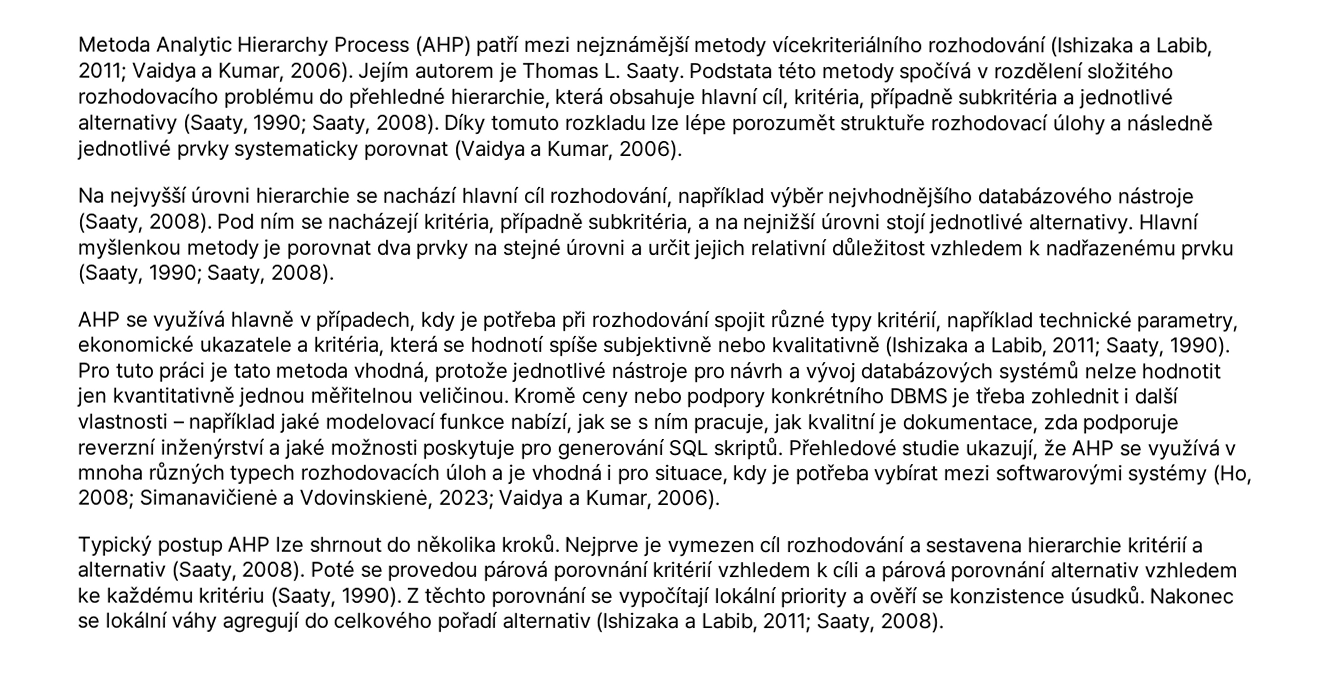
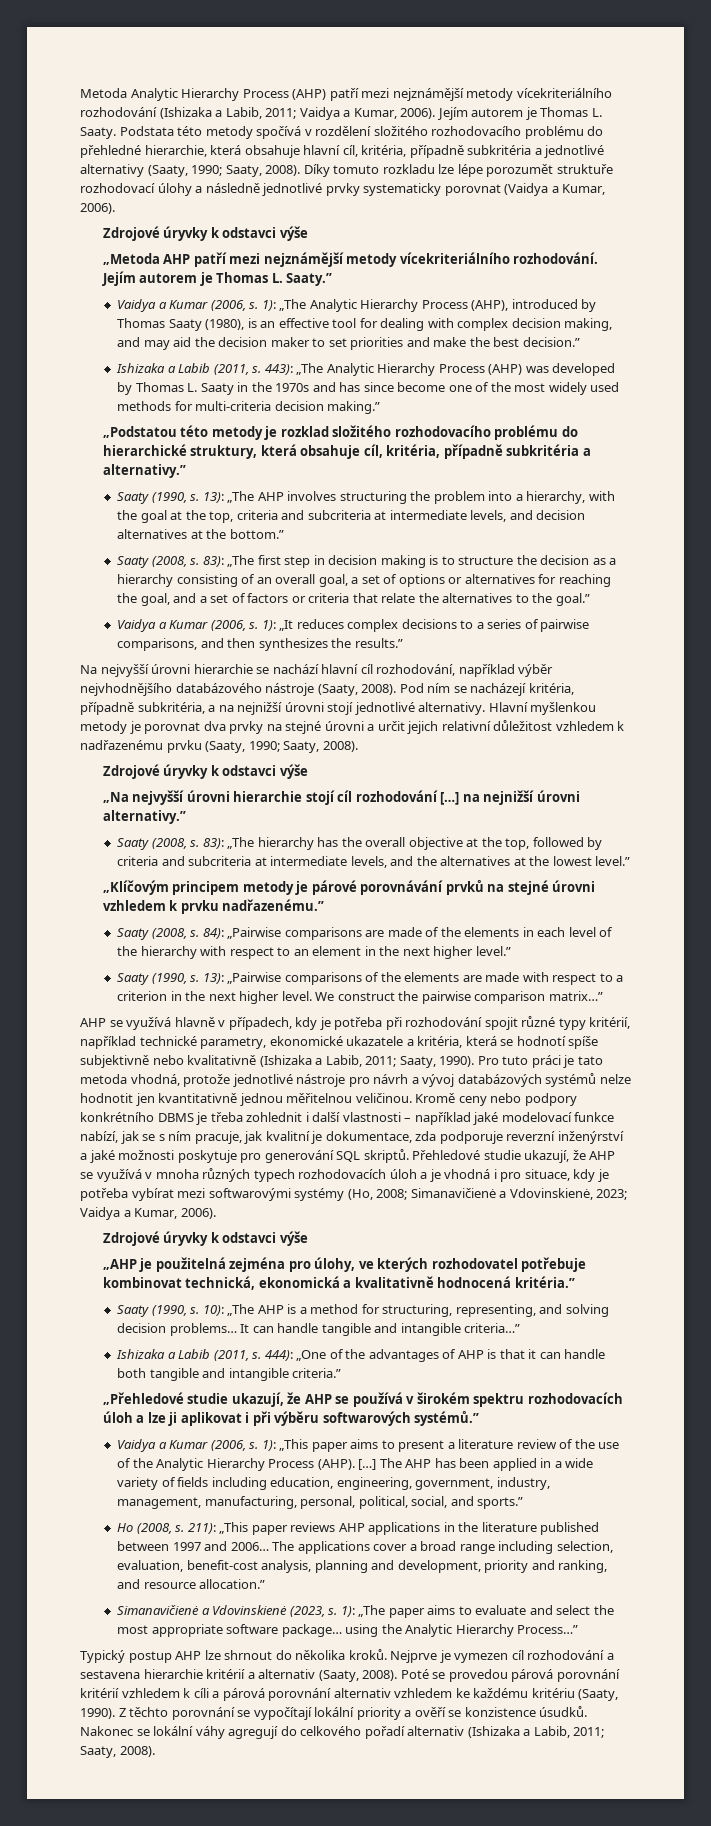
  Díky tomuto rozkladu lze lépe porozumět struktuře rozhodovací úlohy a následně jednotlivé prvky systematicky porovnat (Vaidya a Kumar, 2006).
+ Zdrojové úryvky k odstavci výše
+ „Metoda AHP patří mezi nejznámější metody vícekriteriálního rozhodování. Jejím autorem je Thomas L. Saaty.”
+ Vaidya a Kumar (2006, s. 1): „The Analytic Hierarchy Process (AHP), introduced by Thomas Saaty (1980), is an effective tool for dealing with complex decision making, and may aid the decision maker to set priorities and make the best decision.”
+ Ishizaka a Labib (2011, s. 443): „The Analytic Hierarchy Process (AHP) was developed by Thomas L. Saaty in the 1970s and has since become one of the most widely used methods for multi-criteria decision making.”
+ „Podstatou této metody je rozklad složitého rozhodovacího problému do hierarchické struktury, která obsahuje cíl, kritéria, případně subkritéria a alternativy.”
+ Saaty (1990, s. 13): „The AHP involves structuring the problem into a hierarchy, with the goal at the top, criteria and subcriteria at intermediate levels, and decision alternatives at the bottom.”
+ Saaty (2008, s. 83): „The first step in decision making is to structure the decision as a hierarchy consisting of an overall goal, a set of options or alternatives for reaching the goal, and a set of factors or criteria that relate the alternatives to the goal.”
+ Vaidya a Kumar (2006, s. 1): „It reduces complex decisions to a series of pairwise comparisons, and then synthesizes the results.”
  Hlavní myšlenkou metody je porovnat dva prvky na stejné úrovni a určit jejich relativní důležitost vzhledem k nadřazenému prvku (Saaty, 1990; Saaty, 2008).
+ Zdrojové úryvky k odstavci výše
+ „Na nejvyšší úrovni hierarchie stojí cíl rozhodování […] na nejnižší úrovni alternativy.”
+ Saaty (2008, s. 83): „The hierarchy has the overall objective at the top, followed by criteria and subcriteria at intermediate levels, and the alternatives at the lowest level.”
+ „Klíčovým principem metody je párové porovnávání prvků na stejné úrovni vzhledem k prvku nadřazenému.”
+ Saaty (2008, s. 84): „Pairwise comparisons are made of the elements in each level of the hierarchy with respect to an element in the next higher level.”
+ Saaty (1990, s. 13): „Pairwise comparisons of the elements are made with respect to a criterion in the next higher level. We construct the pairwise comparison matrix…”
  Přehledové studie ukazují, že AHP se využívá v mnoha různých typech rozhodovacích úloh a je vhodná i pro situace, kdy je potřeba vybírat mezi softwarovými systémy (Ho, 2008; Simanavičienė a Vdovinskienė, 2023; Vaidya a Kumar, 2006).
+ Zdrojové úryvky k odstavci výše
+ „AHP je použitelná zejména pro úlohy, ve kterých rozhodovatel potřebuje kombinovat technická, ekonomická a kvalitativně hodnocená kritéria.”
+ Saaty (1990, s. 10): „The AHP is a method for structuring, representing, and solving decision problems… It can handle tangible and intangible criteria…”
+ Ishizaka a Labib (2011, s. 444): „One of the advantages of AHP is that it can handle both tangible and intangible criteria.”
+ „Přehledové studie ukazují, že AHP se používá v širokém spektru rozhodovacích úloh a lze ji aplikovat i při výběru softwarových systémů.”
+ Vaidya a Kumar (2006, s. 1): „This paper aims to present a literature review of the use of the Analytic Hierarchy Process (AHP). […] The AHP has been applied in a wide variety of fields including education, engineering, government, industry, management, manufacturing, personal, political, social, and sports.”
+ Ho (2008, s. 211): „This paper reviews AHP applications in the literature published between 1997 and 2006… The applications cover a broad range including selection, evaluation, benefit-cost analysis, planning and development, priority and ranking, and resource allocation.”
+ Simanavičienė a Vdovinskienė (2023, s. 1): „The paper aims to evaluate and select the most appropriate software package… using the Analytic Hierarchy Process…”

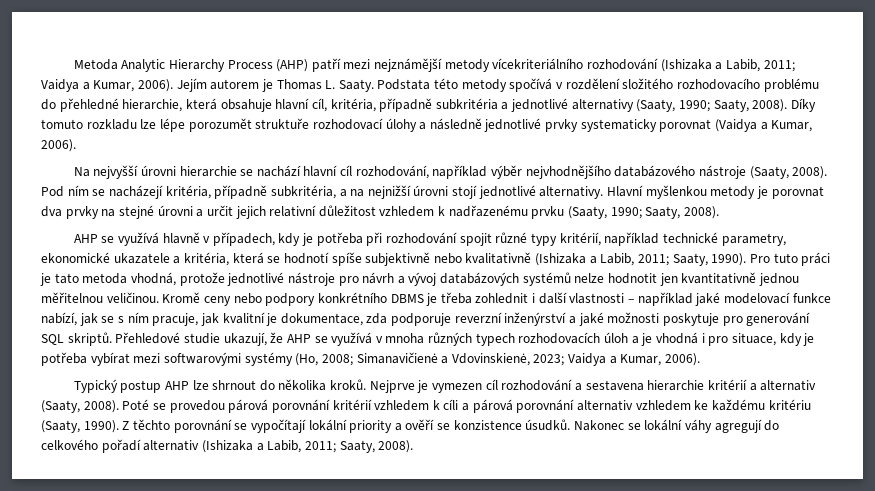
  Díky tomuto rozkladu lze lépe porozumět struktuře rozhodovací úlohy a následně jednotlivé prvky systematicky porovnat (Vaidya a Kumar, 2006).
- Zdrojové úryvky k odstavci výše
- „Metoda AHP patří mezi nejznámější metody vícekriteriálního rozhodování. Jejím autorem je Thomas L. Saaty.”
- Vaidya a Kumar (2006, s. 1): „The Analytic Hierarchy Process (AHP), introduced by Thomas Saaty (1980), is an effective tool for dealing with complex decision making, and may aid the decision maker to set priorities and make the best decision.”
- Ishizaka a Labib (2011, s. 443): „The Analytic Hierarchy Process (AHP) was developed by Thomas L. Saaty in the 1970s and has since become one of the most widely used methods for multi-criteria decision making.”
- „Podstatou této metody je rozklad složitého rozhodovacího problému do hierarchické struktury, která obsahuje cíl, kritéria, případně subkritéria a alternativy.”
- Saaty (1990, s. 13): „The AHP involves structuring the problem into a hierarchy, with the goal at the top, criteria and subcriteria at intermediate levels, and decision alternatives at the bottom.”
- Saaty (2008, s. 83): „The first step in decision making is to structure the decision as a hierarchy consisting of an overall goal, a set of options or alternatives for reaching the goal, and a set of factors or criteria that relate the alternatives to the goal.”
- Vaidya a Kumar (2006, s. 1): „It reduces complex decisions to a series of pairwise comparisons, and then synthesizes the results.”
  Hlavní myšlenkou metody je porovnat dva prvky na stejné úrovni a určit jejich relativní důležitost vzhledem k nadřazenému prvku (Saaty, 1990; Saaty, 2008).
- Zdrojové úryvky k odstavci výše
- „Na nejvyšší úrovni hierarchie stojí cíl rozhodování […] na nejnižší úrovni alternativy.”
- Saaty (2008, s. 83): „The hierarchy has the overall objective at the top, followed by criteria and subcriteria at intermediate levels, and the alternatives at the lowest level.”
- „Klíčovým principem metody je párové porovnávání prvků na stejné úrovni vzhledem k prvku nadřazenému.”
- Saaty (2008, s. 84): „Pairwise comparisons are made of the elements in each level of the hierarchy with respect to an element in the next higher level.”
- Saaty (1990, s. 13): „Pairwise comparisons of the elements are made with respect to a criterion in the next higher level. We construct the pairwise comparison matrix…”
  Přehledové studie ukazují, že AHP se využívá v mnoha různých typech rozhodovacích úloh a je vhodná i pro situace, kdy je potřeba vybírat mezi softwarovými systémy (Ho, 2008; Simanavičienė a Vdovinskienė, 2023; Vaidya a Kumar, 2006).
- Zdrojové úryvky k odstavci výše
- „AHP je použitelná zejména pro úlohy, ve kterých rozhodovatel potřebuje kombinovat technická, ekonomická a kvalitativně hodnocená kritéria.”
- Saaty (1990, s. 10): „The AHP is a method for structuring, representing, and solving decision problems… It can handle tangible and intangible criteria…”
- Ishizaka a Labib (2011, s. 444): „One of the advantages of AHP is that it can handle both tangible and intangible criteria.”
- „Přehledové studie ukazují, že AHP se používá v širokém spektru rozhodovacích úloh a lze ji aplikovat i při výběru softwarových systémů.”
- Vaidya a Kumar (2006, s. 1): „This paper aims to present a literature review of the use of the Analytic Hierarchy Process (AHP). […] The AHP has been applied in a wide variety of fields including education, engineering, government, industry, management, manufacturing, personal, political, social, and sports.”
- Ho (2008, s. 211): „This paper reviews AHP applications in the literature published between 1997 and 2006… The applications cover a broad range including selection, evaluation, benefit-cost analysis, planning and development, priority and ranking, and resource allocation.”
- Simanavičienė a Vdovinskienė (2023, s. 1): „The paper aims to evaluate and select the most appropriate software package… using the Analytic Hierarchy Process…”

